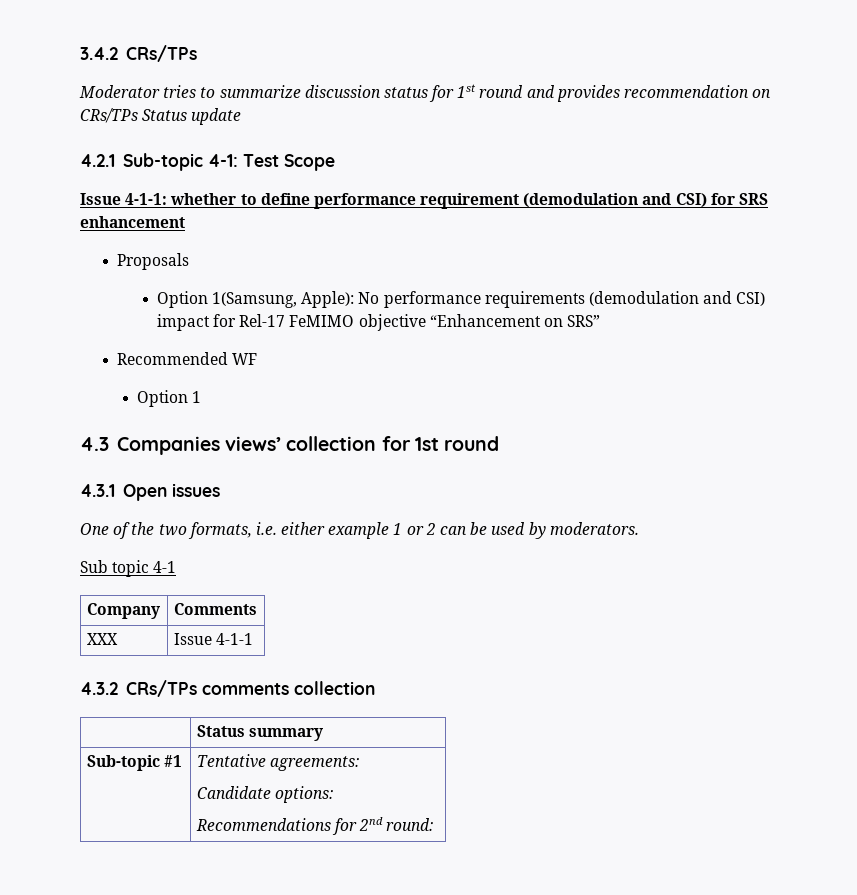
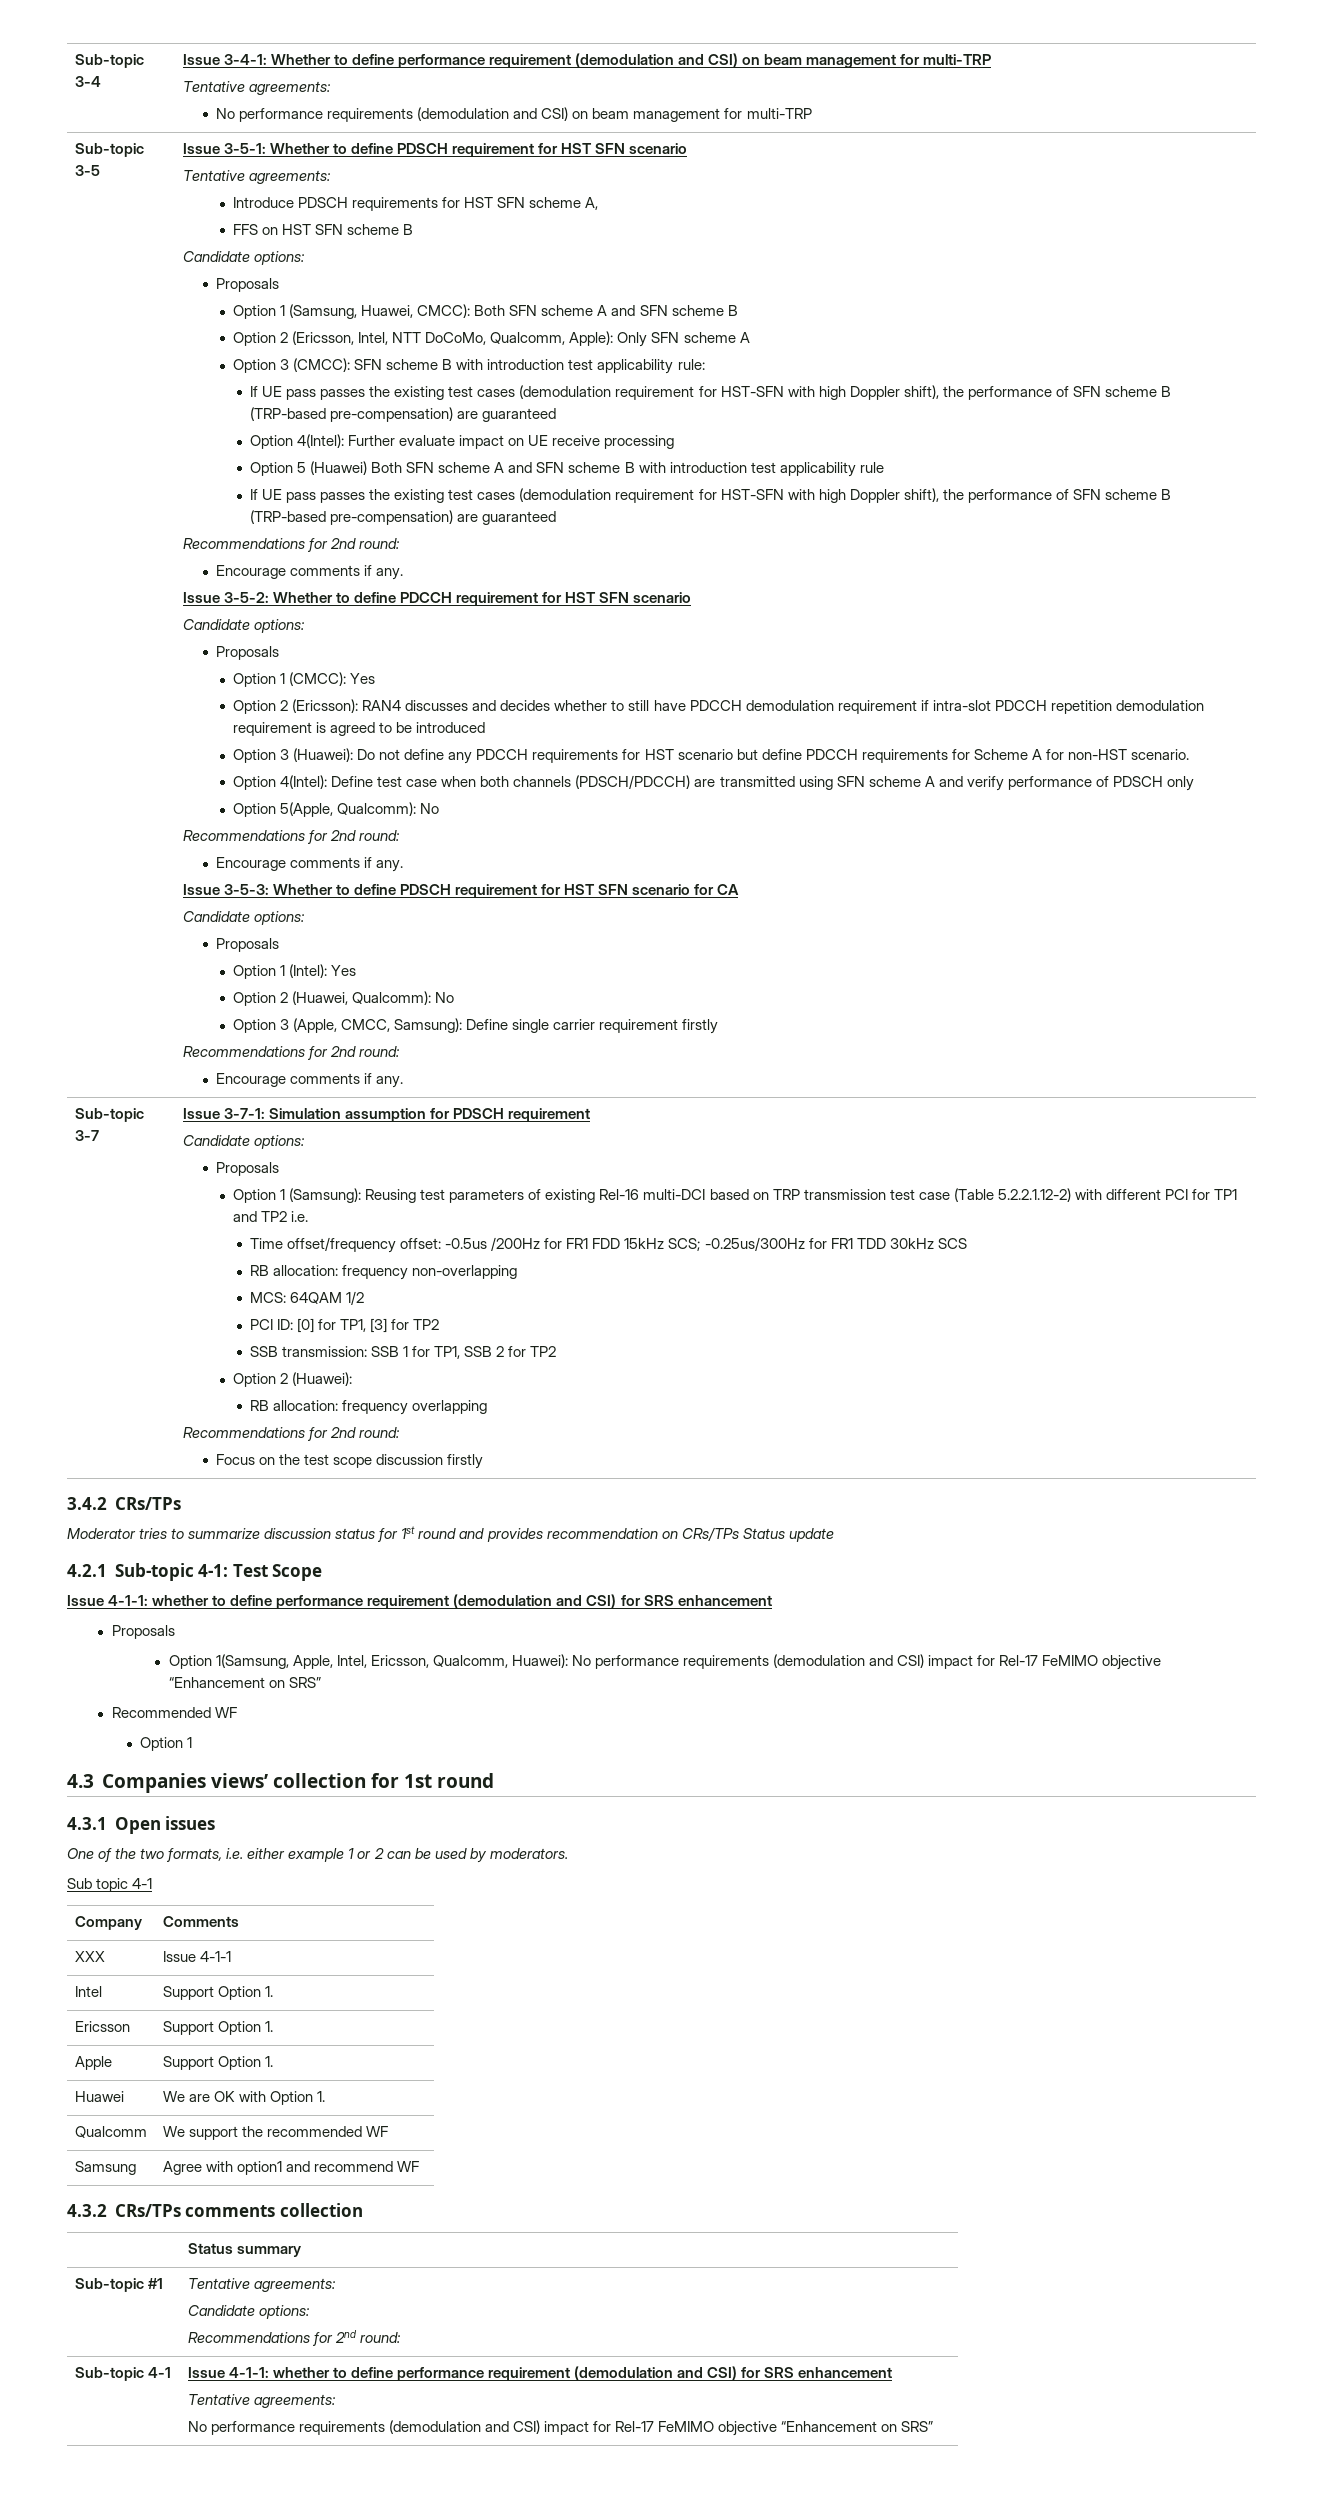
+ Sub-topic 3-4 | Issue 3-4-1: Whether to define performance requirement (demodulation and CSI) on beam management for multi-TRP
+ Tentative agreements:
+ No performance requirements (demodulation and CSI) on beam management for multi-TRP
+ Sub-topic 3-5 | Issue 3-5-1: Whether to define PDSCH requirement for HST SFN scenario
+ Tentative agreements:
+ Introduce PDSCH requirements for HST SFN scheme A,
+ FFS on HST SFN scheme B
+ Candidate options:
+ Proposals
+ Option 1 (Samsung, Huawei, CMCC): Both SFN scheme A and SFN scheme B
+ Option 2 (Ericsson, Intel, NTT DoCoMo, Qualcomm, Apple): Only SFN scheme A
+ Option 3 (CMCC): SFN scheme B with introduction test applicability rule:
+ If UE pass passes the existing test cases (demodulation requirement for HST-SFN with high Doppler shift), the performance of SFN scheme B (TRP-based pre-compensation) are guaranteed
+ Option 4(Intel): Further evaluate impact on UE receive processing
+ Option 5 (Huawei) Both SFN scheme A and SFN scheme B with introduction test applicability rule
+ If UE pass passes the existing test cases (demodulation requirement for HST-SFN with high Doppler shift), the performance of SFN scheme B (TRP-based pre-compensation) are guaranteed
+ Recommendations for 2nd round:
+ Encourage comments if any.
+ Issue 3-5-2: Whether to define PDCCH requirement for HST SFN scenario
+ Candidate options:
+ Proposals
+ Option 1 (CMCC): Yes
+ Option 2 (Ericsson): RAN4 discusses and decides whether to still have PDCCH demodulation requirement if intra-slot PDCCH repetition demodulation requirement is agreed to be introduced
+ Option 3 (Huawei): Do not define any PDCCH requirements for HST scenario but define PDCCH requirements for Scheme A for non-HST scenario.
+ Option 4(Intel): Define test case when both channels (PDSCH/PDCCH) are transmitted using SFN scheme A and verify performance of PDSCH only
+ Option 5(Apple, Qualcomm): No
+ Recommendations for 2nd round:
+ Encourage comments if any.
+ Issue 3-5-3: Whether to define PDSCH requirement for HST SFN scenario for CA
+ Candidate options:
+ Proposals
+ Option 1 (Intel): Yes
+ Option 2 (Huawei, Qualcomm): No
+ Option 3 (Apple, CMCC, Samsung): Define single carrier requirement firstly
+ Recommendations for 2nd round:
+ Encourage comments if any.
+ Sub-topic 3-7 | Issue 3-7-1: Simulation assumption for PDSCH requirement
+ Candidate options:
+ Proposals
+ Option 1 (Samsung): Reusing test parameters of existing Rel-16 multi-DCI based on TRP transmission test case (Table 5.2.2.1.12-2) with different PCI for TP1 and TP2 i.e.
+ Time offset/frequency offset: -0.5us /200Hz for FR1 FDD 15kHz SCS; -0.25us/300Hz for FR1 TDD 30kHz SCS
+ RB allocation: frequency non-overlapping
+ MCS: 64QAM 1/2
+ PCI ID: [0] for TP1, [3] for TP2
+ SSB transmission: SSB 1 for TP1, SSB 2 for TP2
+ Option 2 (Huawei):
+ RB allocation: frequency overlapping
+ Recommendations for 2nd round:
+ Focus on the test scope discussion firstly
- Option 1(Samsung, Apple): No performance requirements (demodulation and CSI) impact for Rel-17 FeMIMO objective “Enhancement on SRS”
+ Option 1(Samsung, Apple, Intel, Ericsson, Qualcomm, Huawei): No performance requirements (demodulation and CSI) impact for Rel-17 FeMIMO objective “Enhancement on SRS”
+ Intel | Support Option 1.
+ Ericsson | Support Option 1.
+ Apple | Support Option 1.
+ Huawei | We are OK with Option 1.
+ Qualcomm | We support the recommended WF
+ Samsung | Agree with option1 and recommend WF
+ Sub-topic 4-1 | Issue 4-1-1: whether to define performance requirement (demodulation and CSI) for SRS enhancement
+ Tentative agreements:
+ No performance requirements (demodulation and CSI) impact for Rel-17 FeMIMO objective “Enhancement on SRS”

